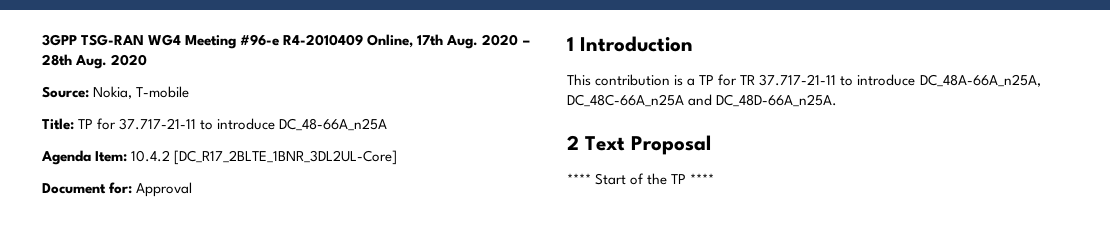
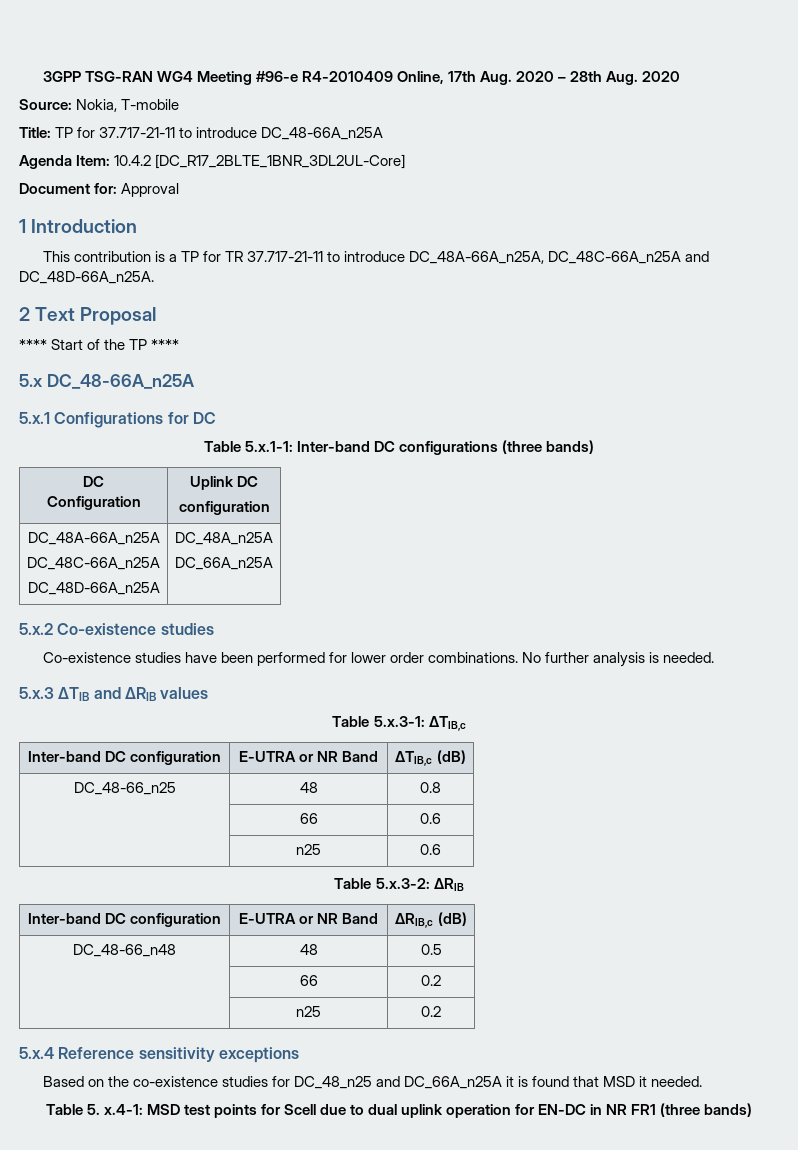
+ 5.x DC_48-66A_n25A
+ 5.x.1 Configurations for DC
+ Table 5.x.1-1: Inter-band DC configurations (three bands)
+ DC
+ Configuration | Uplink DC
+ configuration
+ DC_48A-66A_n25A
+ DC_48C-66A_n25A
+ DC_48D-66A_n25A | DC_48A_n25A
+ DC_66A_n25A
+ 5.x.2 Co-existence studies
+ Co-existence studies have been performed for lower order combinations. No further analysis is needed.
+ 5.x.3 ∆TIB and ∆RIB values
+ Table 5.x.3-1: ΔTIB,c
+ Inter-band DC configuration | E-UTRA or NR Band | ΔTIB,c (dB)
+ DC_48-66_n25 | 48 | 0.8
+ | 66 | 0.6
+ | n25 | 0.6
+ Table 5.x.3-2: ΔRIB
+ Inter-band DC configuration | E-UTRA or NR Band | ΔRIB,c (dB)
+ DC_48-66_n48 | 48 | 0.5
+ | 66 | 0.2
+ | n25 | 0.2
+ 5.x.4 Reference sensitivity exceptions
+ Based on the co-existence studies for DC_48_n25 and DC_66A_n25A it is found that MSD it needed.
+ Table 5. x.4-1: MSD test points for Scell due to dual uplink operation for EN-DC in NR FR1 (three bands)

